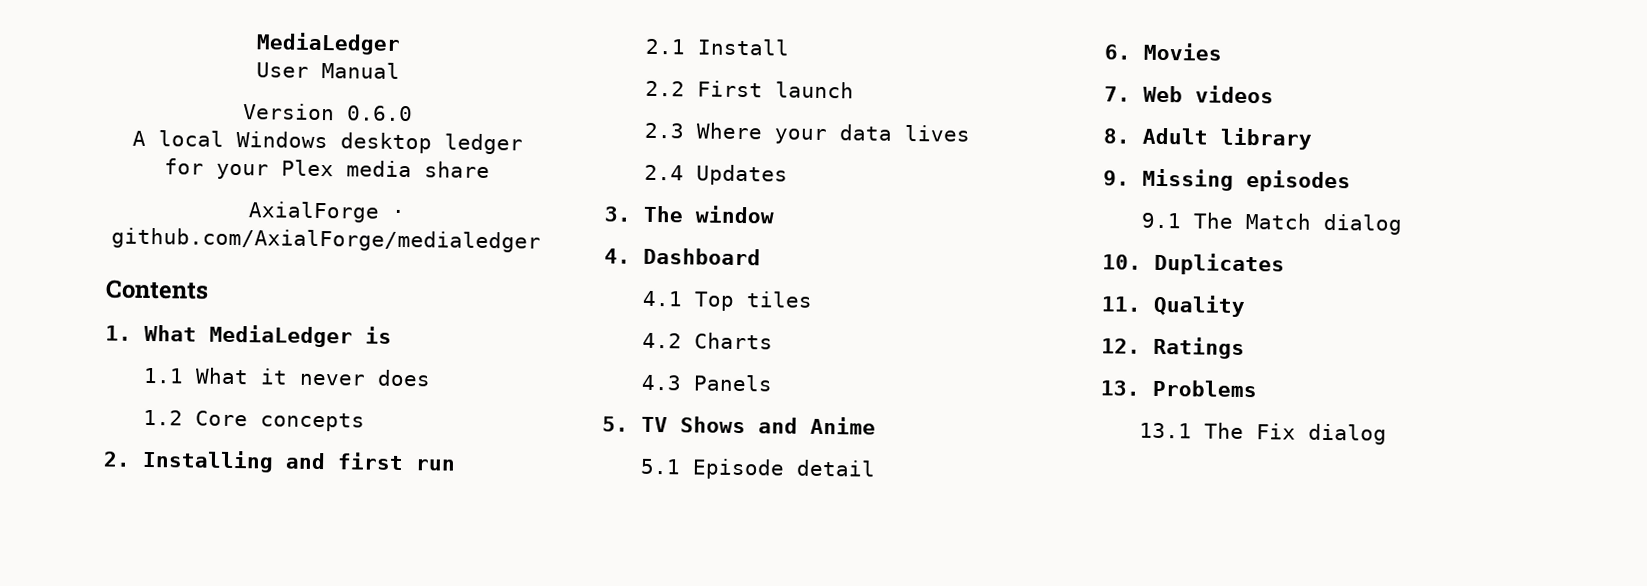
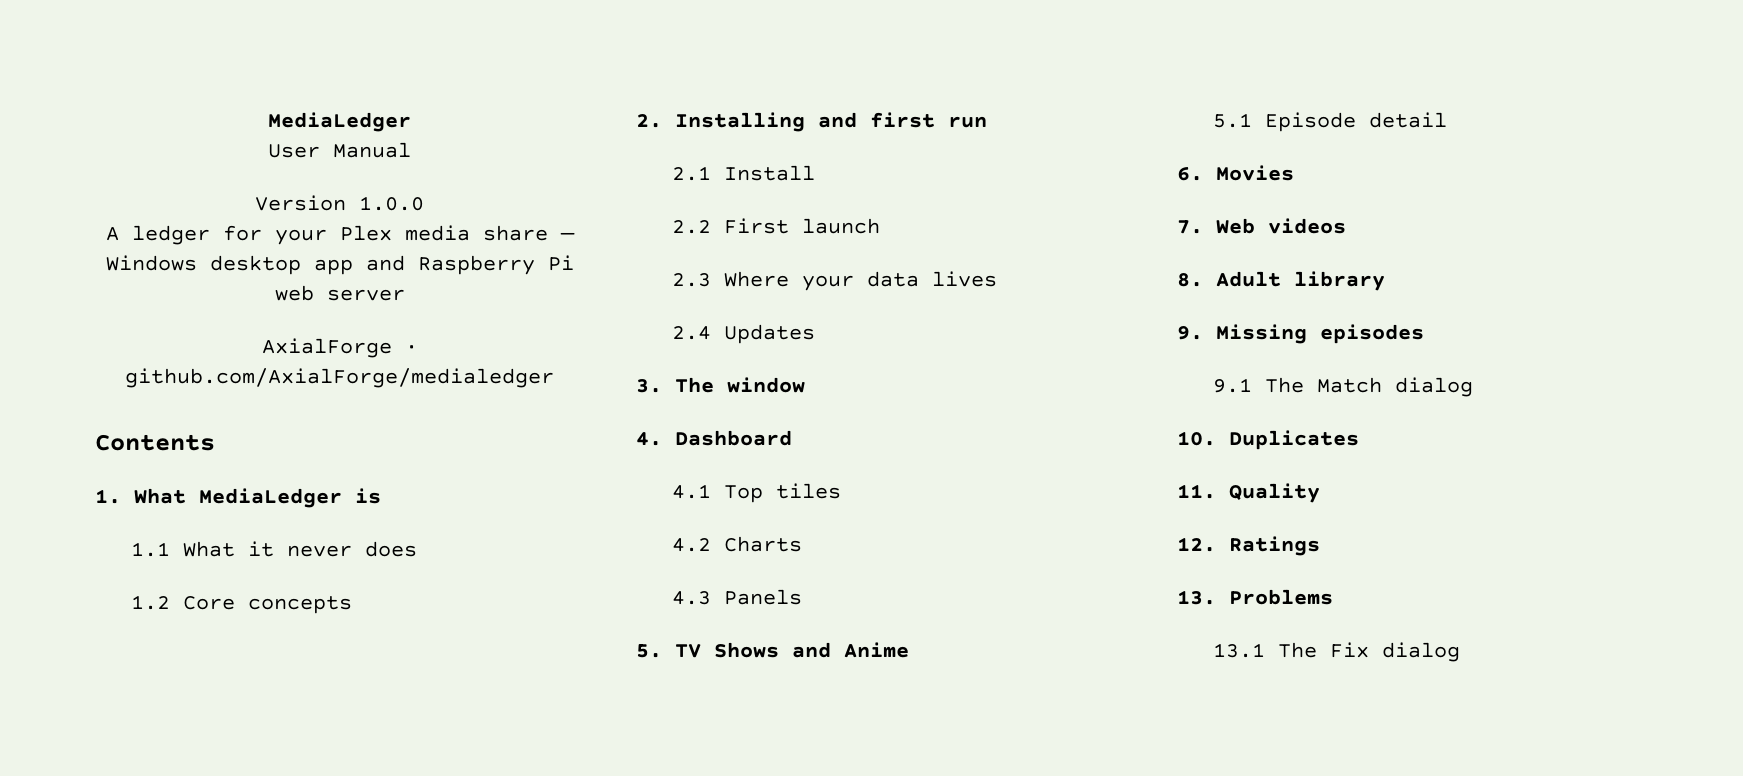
- Version 0.6.0
+ Version 1.0.0
- A local Windows desktop ledger for your Plex media share
+ A ledger for your Plex media share — Windows desktop app and Raspberry Pi web server

